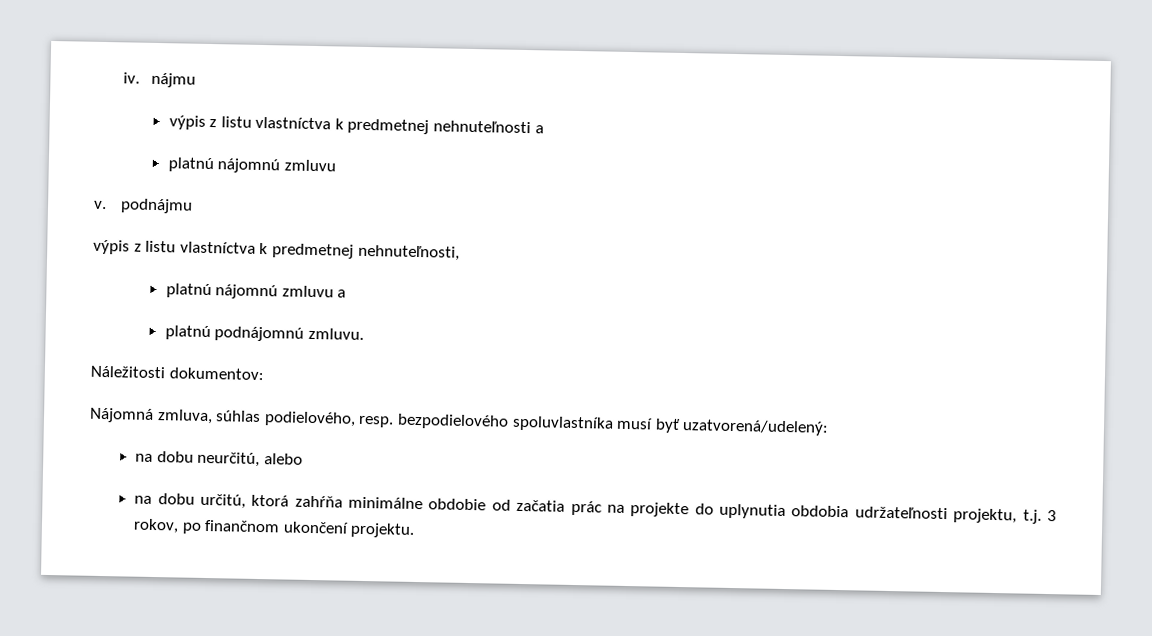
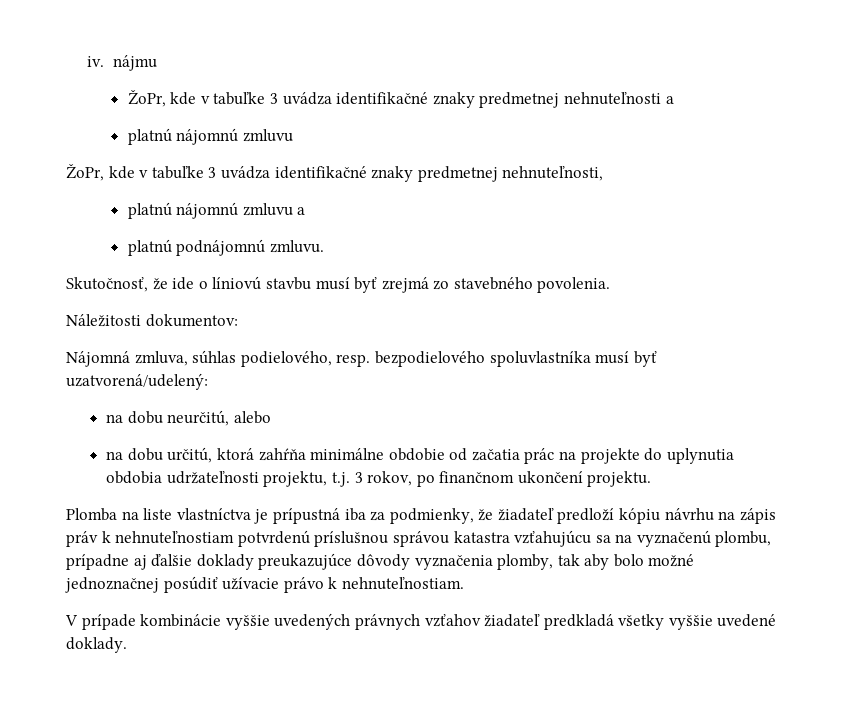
- výpis z listu vlastníctva k predmetnej nehnuteľnosti a
+ ŽoPr, kde v tabuľke 3 uvádza identifikačné znaky predmetnej nehnuteľnosti a
- v. podnájmu
- výpis z listu vlastníctva k predmetnej nehnuteľnosti,
+ ŽoPr, kde v tabuľke 3 uvádza identifikačné znaky predmetnej nehnuteľnosti,
+ Skutočnosť, že ide o líniovú stavbu musí byť zrejmá zo stavebného povolenia.
+ Plomba na liste vlastníctva je prípustná iba za podmienky, že žiadateľ predloží kópiu návrhu na zápis práv k nehnuteľnostiam potvrdenú príslušnou správou katastra vzťahujúcu sa na vyznačenú plombu, prípadne aj ďalšie doklady preukazujúce dôvody vyznačenia plomby, tak aby bolo možné jednoznačnej posúdiť užívacie právo k nehnuteľnostiam.
+ V prípade kombinácie vyššie uvedených právnych vzťahov žiadateľ predkladá všetky vyššie uvedené doklady.

